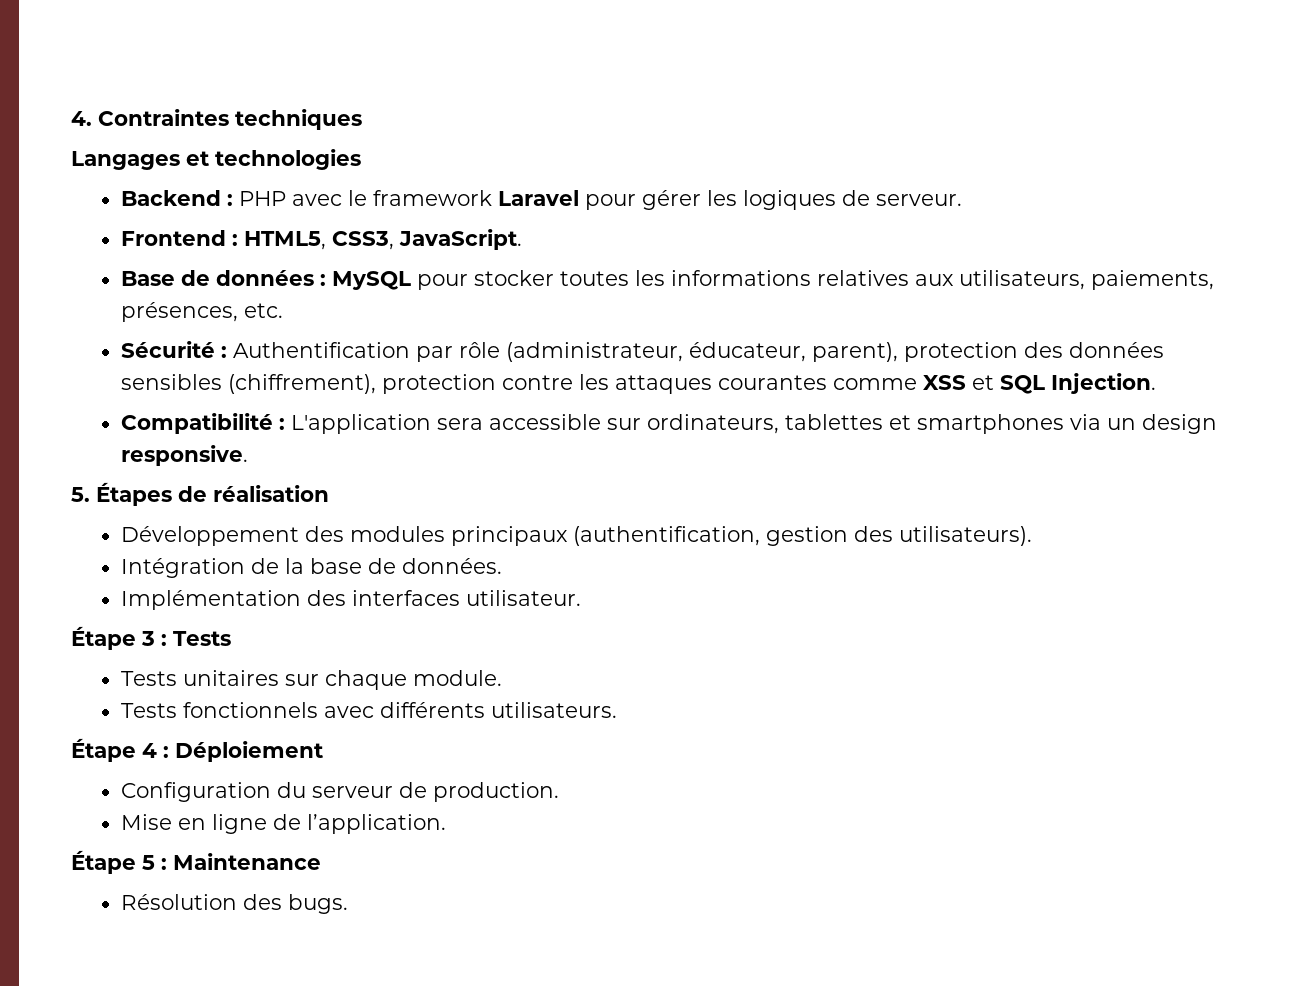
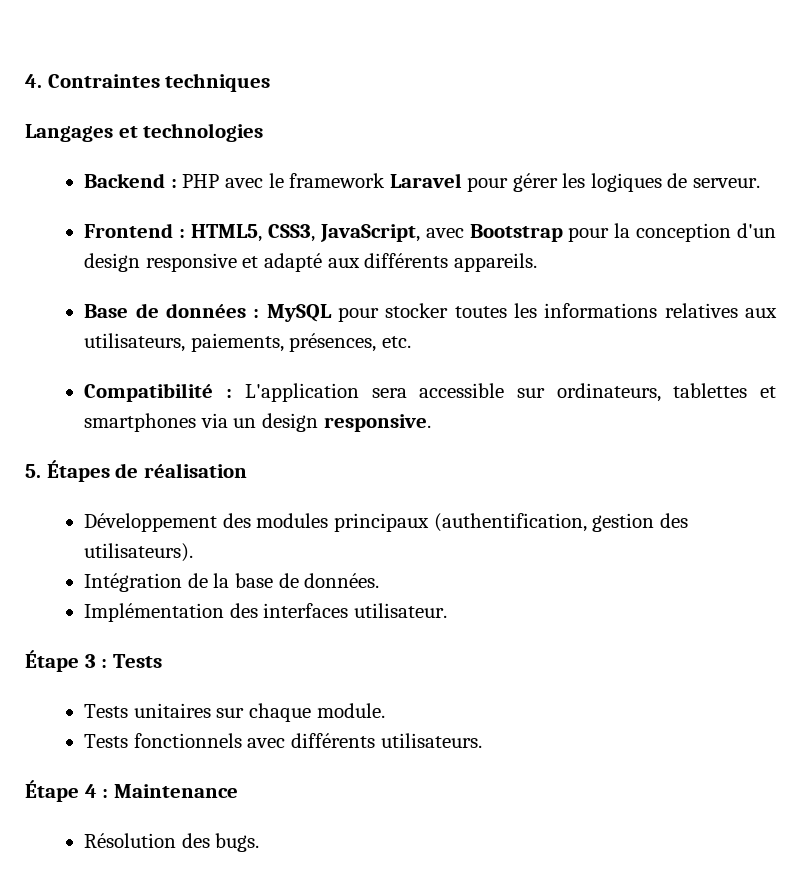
- Frontend : HTML5, CSS3, JavaScript.
+ Frontend : HTML5, CSS3, JavaScript, avec Bootstrap pour la conception d'un design responsive et adapté aux différents appareils.
- Sécurité : Authentification par rôle (administrateur, éducateur, parent), protection des données sensibles (chiffrement), protection contre les attaques courantes comme XSS et SQL Injection.
- Étape 4 : Déploiement
- Configuration du serveur de production.
- Mise en ligne de l’application.
- Étape 5 : Maintenance
+ Étape 4 : Maintenance

